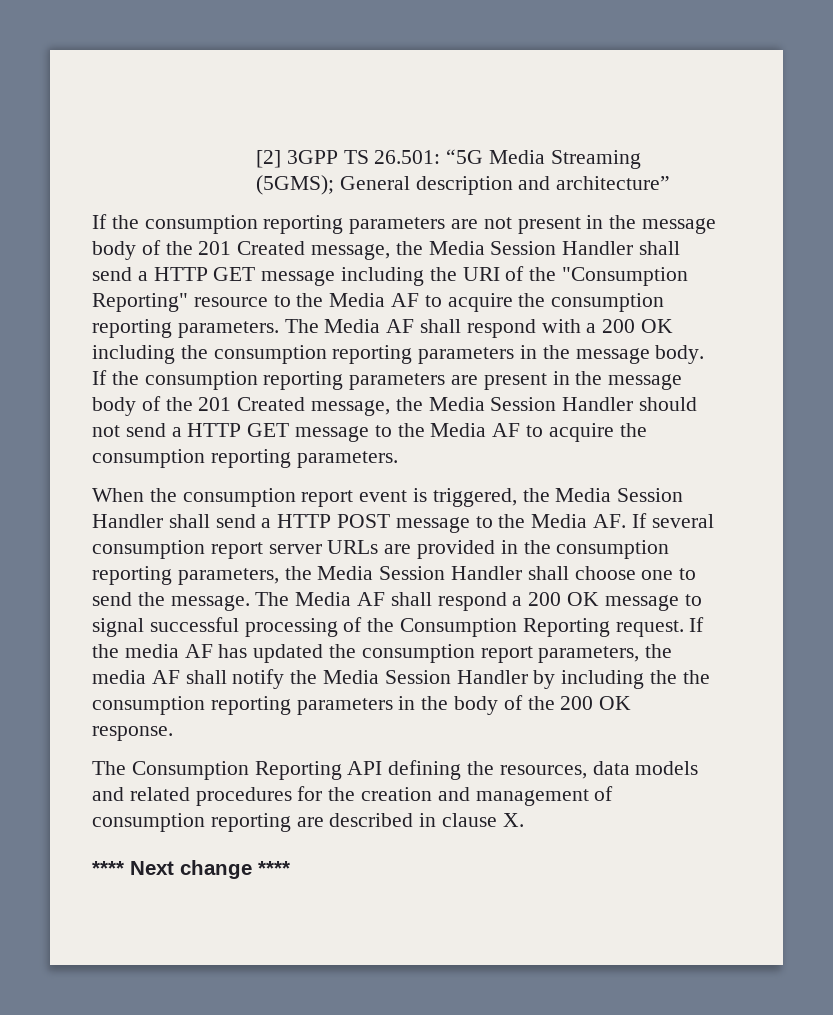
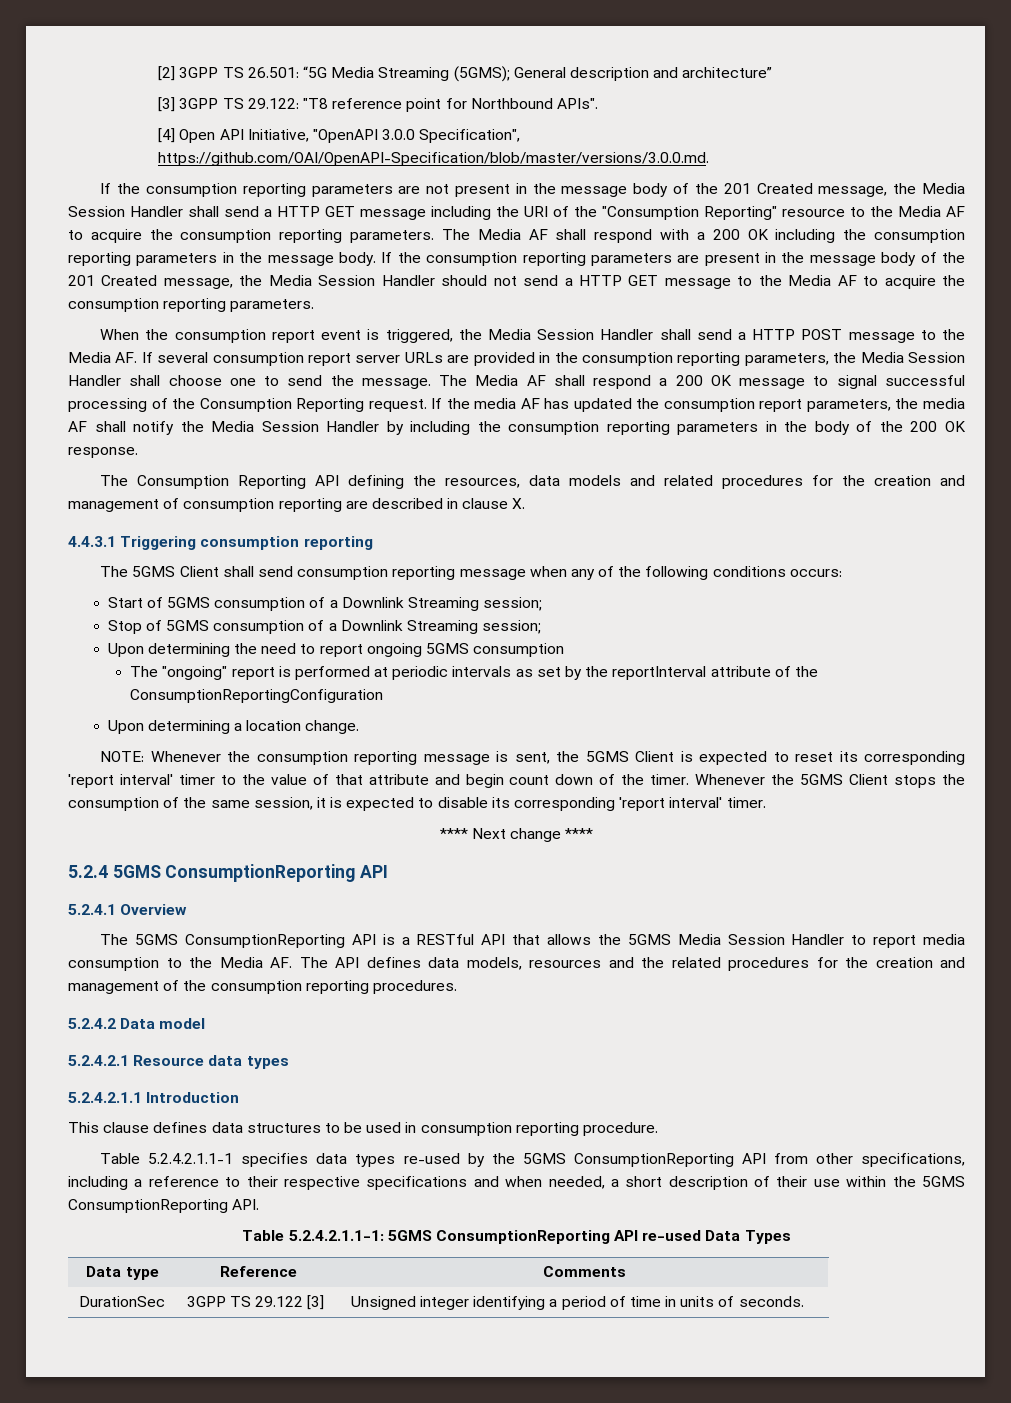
+ [3] 3GPP TS 29.122: "T8 reference point for Northbound APIs".
+ [4] Open API Initiative, "OpenAPI 3.0.0 Specification", https://github.com/OAI/OpenAPI-Specification/blob/master/versions/3.0.0.md.
- If the media AF has updated the consumption report parameters, the media AF shall notify the Media Session Handler by including the the consumption reporting parameters in the body of the 200 OK response.
+ If the media AF has updated the consumption report parameters, the media AF shall notify the Media Session Handler by including the consumption reporting parameters in the body of the 200 OK response.
+ 4.4.3.1 Triggering consumption reporting
+ The 5GMS Client shall send consumption reporting message when any of the following conditions occurs:
+ Start of 5GMS consumption of a Downlink Streaming session;
+ Stop of 5GMS consumption of a Downlink Streaming session;
+ Upon determining the need to report ongoing 5GMS consumption
+ The "ongoing" report is performed at periodic intervals as set by the reportInterval attribute of the ConsumptionReportingConfiguration
+ Upon determining a location change.
+ NOTE: Whenever the consumption reporting message is sent, the 5GMS Client is expected to reset its corresponding 'report interval' timer to the value of that attribute and begin count down of the timer. Whenever the 5GMS Client stops the consumption of the same session, it is expected to disable its corresponding 'report interval' timer.
  **** Next change ****
+ 5.2.4 5GMS ConsumptionReporting API
+ 5.2.4.1 Overview
+ The 5GMS ConsumptionReporting API is a RESTful API that allows the 5GMS Media Session Handler to report media consumption to the Media AF. The API defines data models, resources and the related procedures for the creation and management of the consumption reporting procedures.
+ 5.2.4.2 Data model
+ 5.2.4.2.1 Resource data types
+ 5.2.4.2.1.1 Introduction
+ This clause defines data structures to be used in consumption reporting procedure.
+ Table 5.2.4.2.1.1-1 specifies data types re-used by the 5GMS ConsumptionReporting API from other specifications, including a reference to their respective specifications and when needed, a short description of their use within the 5GMS ConsumptionReporting API.
+ Table 5.2.4.2.1.1-1: 5GMS ConsumptionReporting API re-used Data Types
+ Data type | Reference | Comments
+ DurationSec | 3GPP TS 29.122 [3] | Unsigned integer identifying a period of time in units of seconds.

